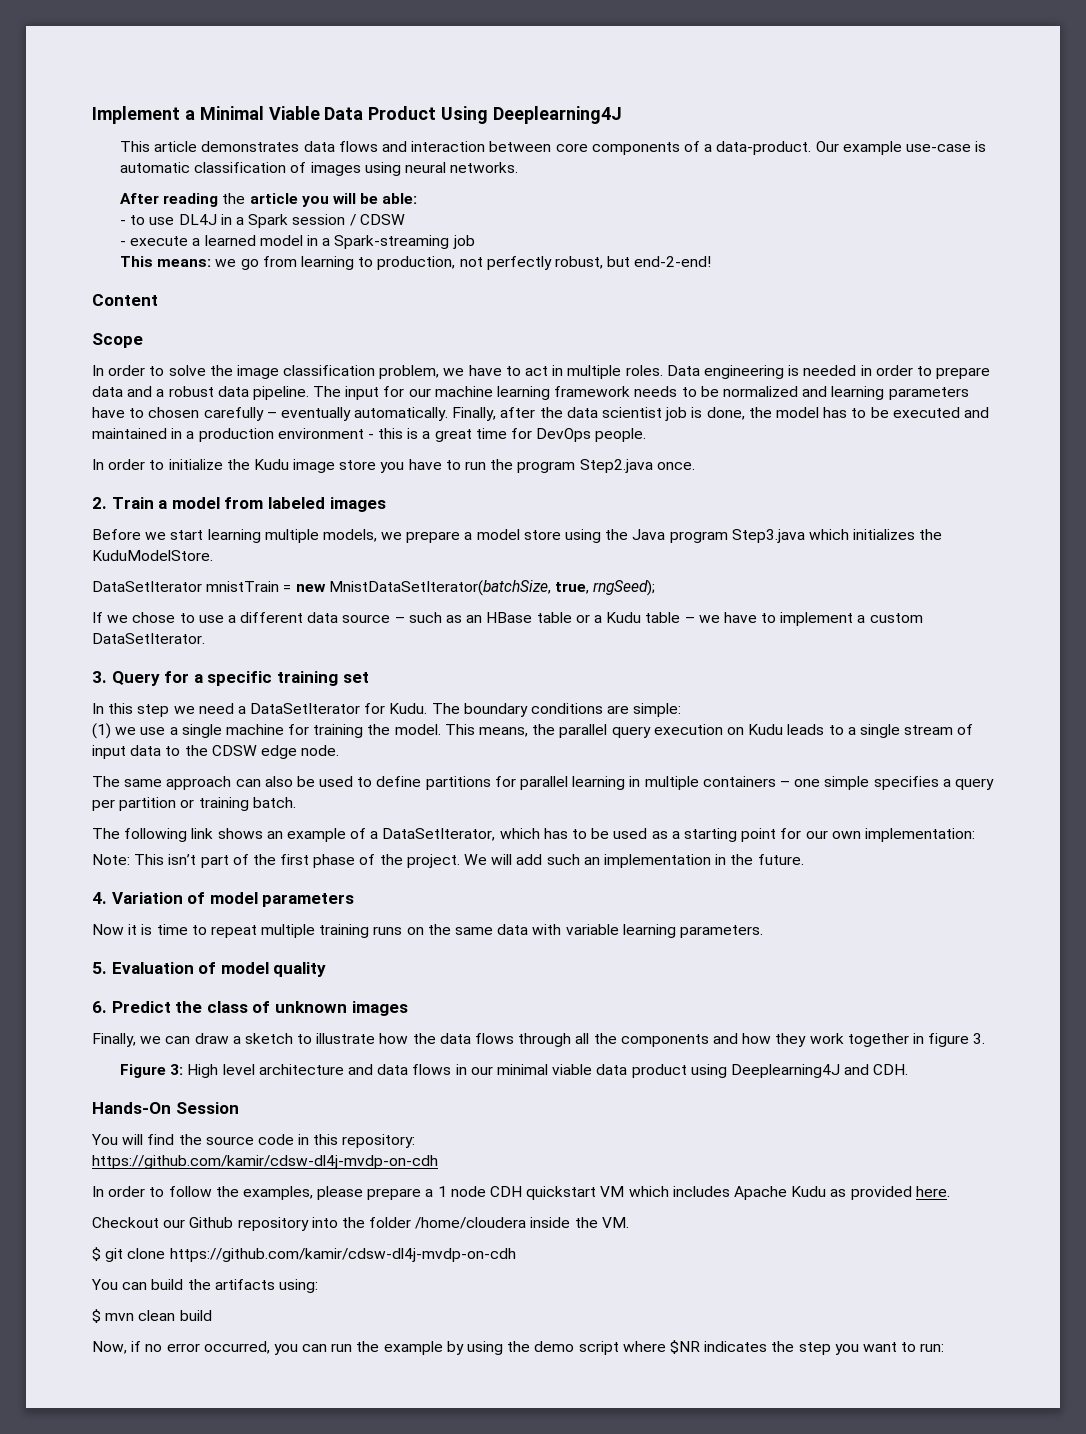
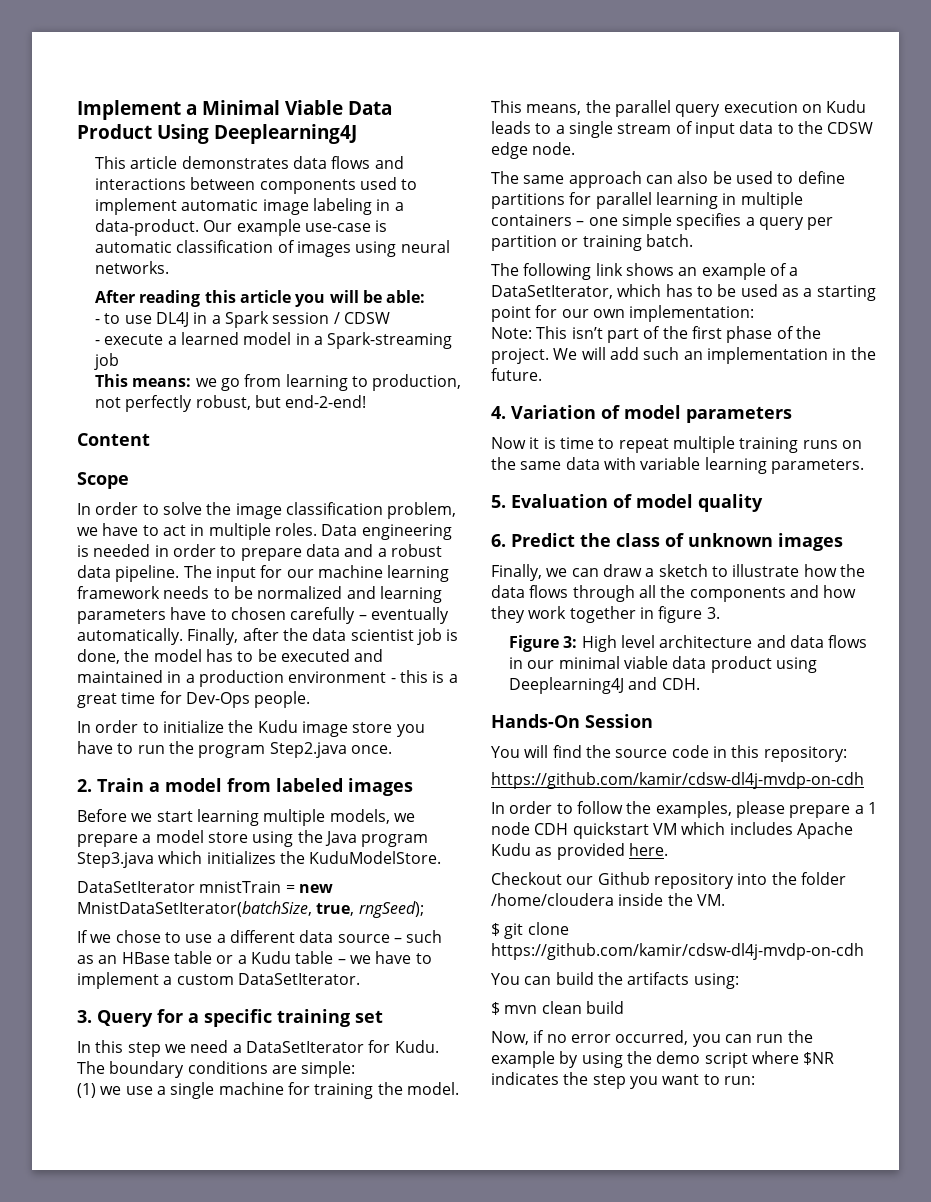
- This article demonstrates data flows and interaction between core components of a data-product.
+ This article demonstrates data flows and interactions between components used to implement automatic image labeling in a data-product.
- After reading the article you will be able:
+ After reading this article you will be able:
- Finally, after the data scientist job is done, the model has to be executed and maintained in a production environment - this is a great time for DevOps people.
+ Finally, after the data scientist job is done, the model has to be executed and maintained in a production environment - this is a great time for Dev-Ops people.

